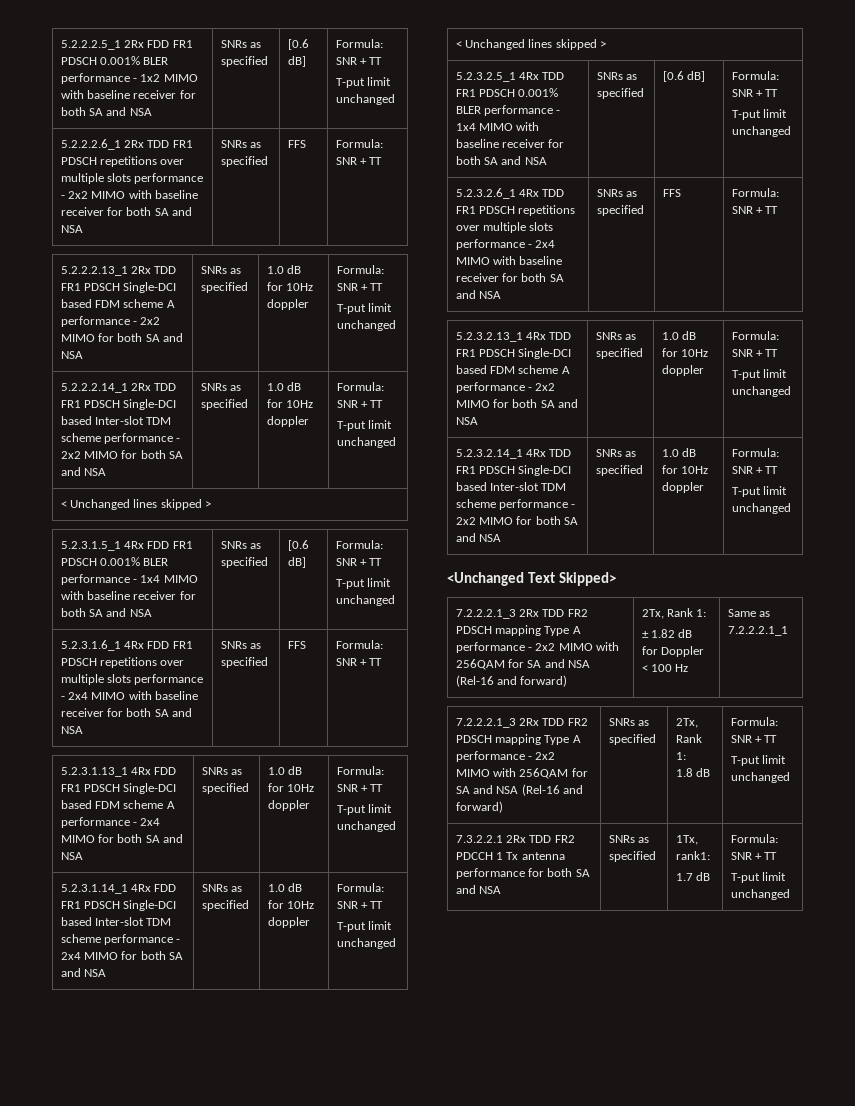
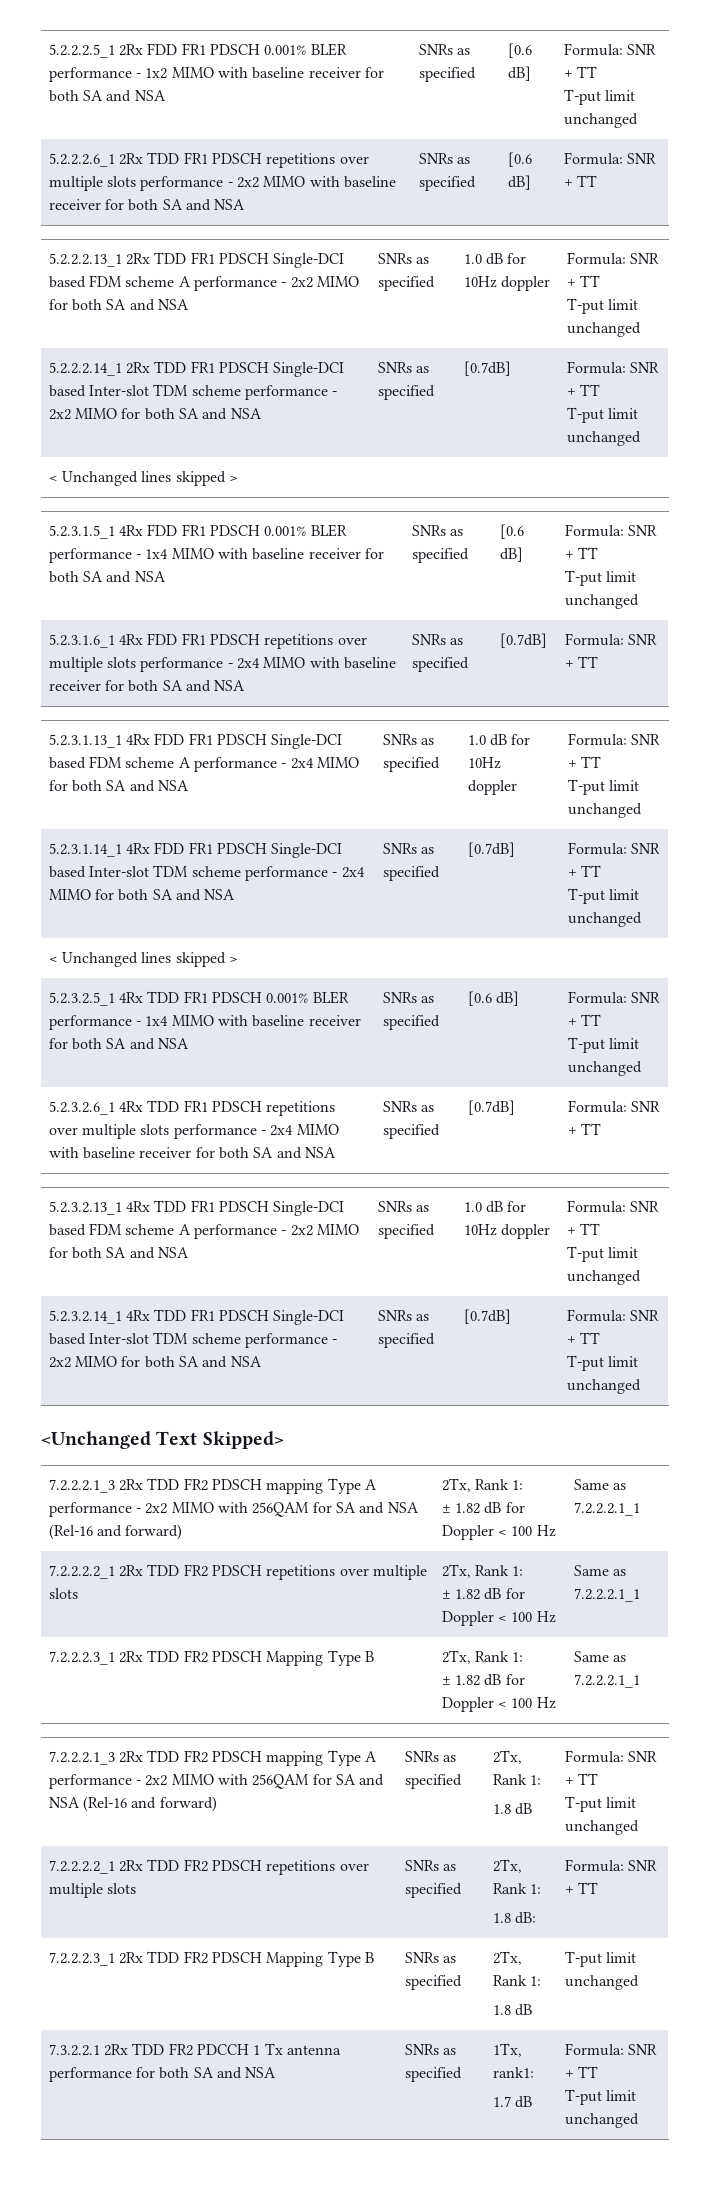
- 5.2.2.2.6_1 2Rx TDD FR1 PDSCH repetitions over multiple slots performance - 2x2 MIMO with baseline receiver for both SA and NSA | SNRs as specified | FFS | Formula: SNR + TT
+ 5.2.2.2.6_1 2Rx TDD FR1 PDSCH repetitions over multiple slots performance - 2x2 MIMO with baseline receiver for both SA and NSA | SNRs as specified | [0.6 dB] | Formula: SNR + TT
- 5.2.2.2.14_1 2Rx TDD FR1 PDSCH Single-DCI based Inter-slot TDM scheme performance - 2x2 MIMO for both SA and NSA | SNRs as specified | 1.0 dB for 10Hz doppler | Formula: SNR + TT
+ 5.2.2.2.14_1 2Rx TDD FR1 PDSCH Single-DCI based Inter-slot TDM scheme performance - 2x2 MIMO for both SA and NSA | SNRs as specified | [0.7dB] | Formula: SNR + TT
- 5.2.3.1.6_1 4Rx FDD FR1 PDSCH repetitions over multiple slots performance - 2x4 MIMO with baseline receiver for both SA and NSA | SNRs as specified | FFS | Formula: SNR + TT
+ 5.2.3.1.6_1 4Rx FDD FR1 PDSCH repetitions over multiple slots performance - 2x4 MIMO with baseline receiver for both SA and NSA | SNRs as specified | [0.7dB] | Formula: SNR + TT
- 5.2.3.1.14_1 4Rx FDD FR1 PDSCH Single-DCI based Inter-slot TDM scheme performance - 2x4 MIMO for both SA and NSA | SNRs as specified | 1.0 dB for 10Hz doppler | Formula: SNR + TT
+ 5.2.3.1.14_1 4Rx FDD FR1 PDSCH Single-DCI based Inter-slot TDM scheme performance - 2x4 MIMO for both SA and NSA | SNRs as specified | [0.7dB] | Formula: SNR + TT
- 5.2.3.2.6_1 4Rx TDD FR1 PDSCH repetitions over multiple slots performance - 2x4 MIMO with baseline receiver for both SA and NSA | SNRs as specified | FFS | Formula: SNR + TT
+ 5.2.3.2.6_1 4Rx TDD FR1 PDSCH repetitions over multiple slots performance - 2x4 MIMO with baseline receiver for both SA and NSA | SNRs as specified | [0.7dB] | Formula: SNR + TT
- 5.2.3.2.14_1 4Rx TDD FR1 PDSCH Single-DCI based Inter-slot TDM scheme performance - 2x2 MIMO for both SA and NSA | SNRs as specified | 1.0 dB for 10Hz doppler | Formula: SNR + TT
+ 5.2.3.2.14_1 4Rx TDD FR1 PDSCH Single-DCI based Inter-slot TDM scheme performance - 2x2 MIMO for both SA and NSA | SNRs as specified | [0.7dB] | Formula: SNR + TT
+ 7.2.2.2.2_1 2Rx TDD FR2 PDSCH repetitions over multiple slots | 2Tx, Rank 1:
+ ± 1.82 dB for Doppler < 100 Hz | Same as 7.2.2.2.1_1
+ 7.2.2.2.3_1 2Rx TDD FR2 PDSCH Mapping Type B | 2Tx, Rank 1:
+ ± 1.82 dB for Doppler < 100 Hz | Same as 7.2.2.2.1_1
+ 7.2.2.2.2_1 2Rx TDD FR2 PDSCH repetitions over multiple slots | SNRs as specified | 2Tx, Rank 1:
+ 1.8 dB: | Formula: SNR + TT
+ 7.2.2.2.3_1 2Rx TDD FR2 PDSCH Mapping Type B | SNRs as specified | 2Tx, Rank 1:
+ 1.8 dB | T-put limit unchanged

